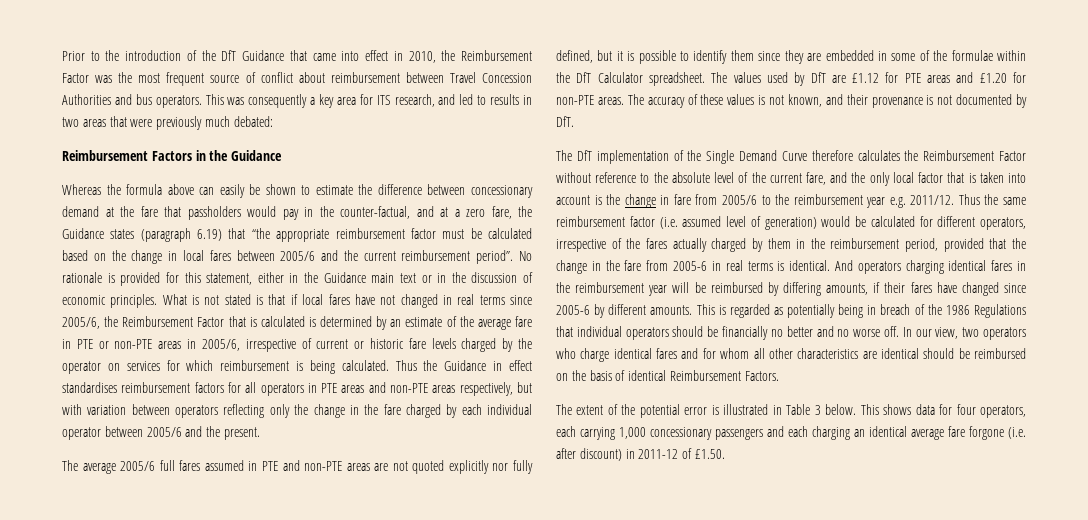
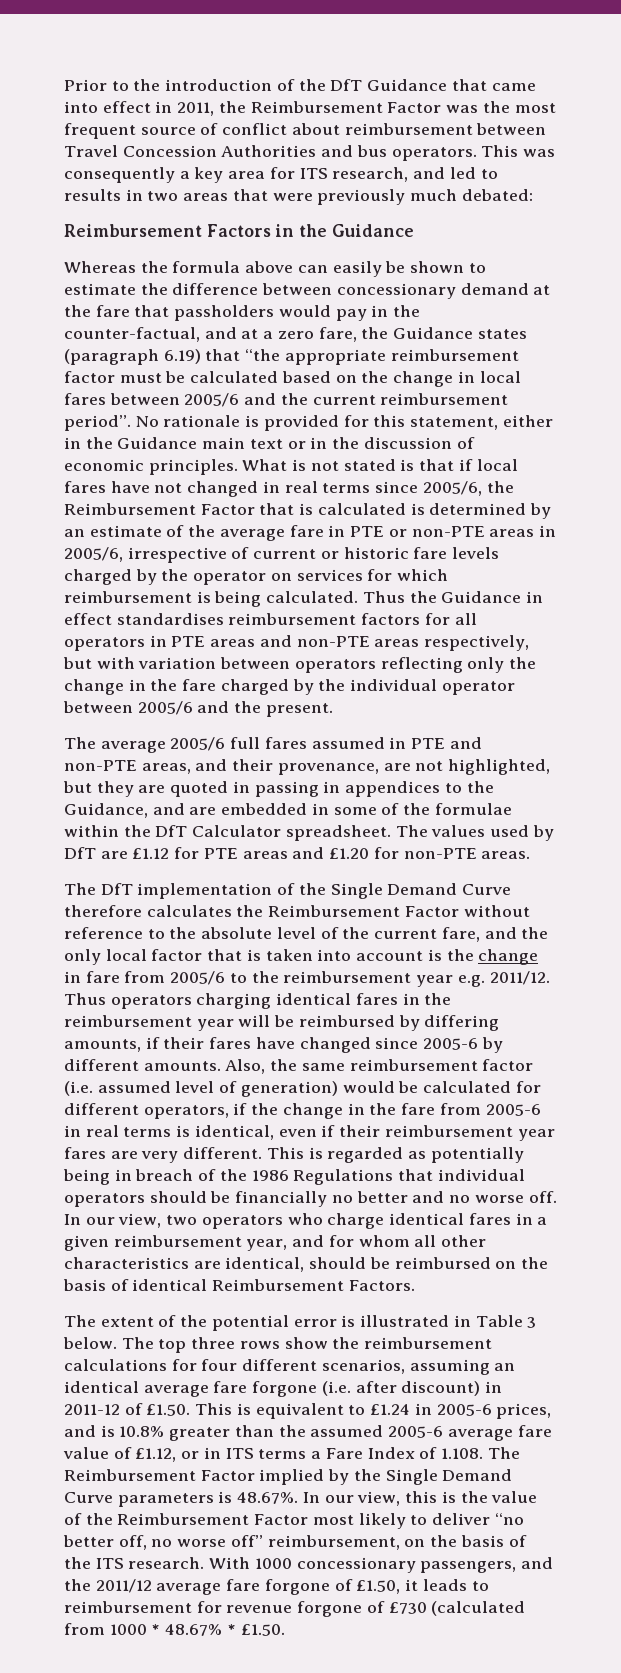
- Prior to the introduction of the DfT Guidance that came into effect in 2010, the Reimbursement Factor was the most frequent source of conflict about reimbursement between Travel Concession Authorities and bus operators.
+ Prior to the introduction of the DfT Guidance that came into effect in 2011, the Reimbursement Factor was the most frequent source of conflict about reimbursement between Travel Concession Authorities and bus operators.
- Thus the Guidance in effect standardises reimbursement factors for all operators in PTE areas and non-PTE areas respectively, but with variation between operators reflecting only the change in the fare charged by each individual operator between 2005/6 and the present.
+ Thus the Guidance in effect standardises reimbursement factors for all operators in PTE areas and non-PTE areas respectively, but with variation between operators reflecting only the change in the fare charged by the individual operator between 2005/6 and the present.
- The average 2005/6 full fares assumed in PTE and non-PTE areas are not quoted explicitly nor fully defined, but it is possible to identify them since they are embedded in some of the formulae within the DfT Calculator spreadsheet.
+ The average 2005/6 full fares assumed in PTE and non-PTE areas, and their provenance, are not highlighted, but they are quoted in passing in appendices to the Guidance, and are embedded in some of the formulae within the DfT Calculator spreadsheet.
- The accuracy of these values is not known, and their provenance is not documented by DfT.
- Thus the same reimbursement factor (i.e. assumed level of generation) would be calculated for different operators, irrespective of the fares actually charged by them in the reimbursement period, provided that the change in the fare from 2005-6 in real terms is identical. And operators charging identical fares in the reimbursement year will be reimbursed by differing amounts, if their fares have changed since 2005-6 by different amounts.
+ Thus operators charging identical fares in the reimbursement year will be reimbursed by differing amounts, if their fares have changed since 2005-6 by different amounts.
+ Also, the same reimbursement factor (i.e. assumed level of generation) would be calculated for different operators, if the change in the fare from 2005-6 in real terms is identical, even if their reimbursement year fares are very different.
- In our view, two operators who charge identical fares and for whom all other characteristics are identical should be reimbursed on the basis of identical Reimbursement Factors.
+ In our view, two operators who charge identical fares in a given reimbursement year, and for whom all other characteristics are identical, should be reimbursed on the basis of identical Reimbursement Factors.
- This shows data for four operators, each carrying 1,000 concessionary passengers and each charging an identical average fare forgone (i.e. after discount) in 2011-12 of £1.50.
+ The top three rows show the reimbursement calculations for four different scenarios, assuming an identical average fare forgone (i.e. after discount) in 2011-12 of £1.50. This is equivalent to £1.24 in 2005-6 prices, and is 10.8% greater than the assumed 2005-6 average fare value of £1.12, or in ITS terms a Fare Index of 1.108. The Reimbursement Factor implied by the Single Demand Curve parameters is 48.67%. In our view, this is the value of the Reimbursement Factor most likely to deliver “no better off, no worse off” reimbursement, on the basis of the ITS research. With 1000 concessionary passengers, and the 2011/12 average fare forgone of £1.50, it leads to reimbursement for revenue forgone of £730 (calculated from 1000 * 48.67% * £1.50.

